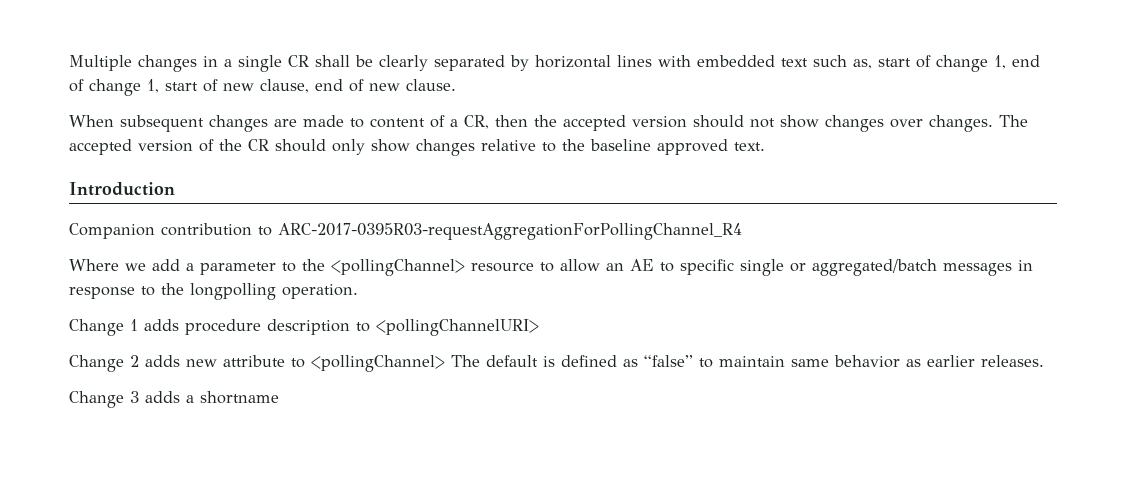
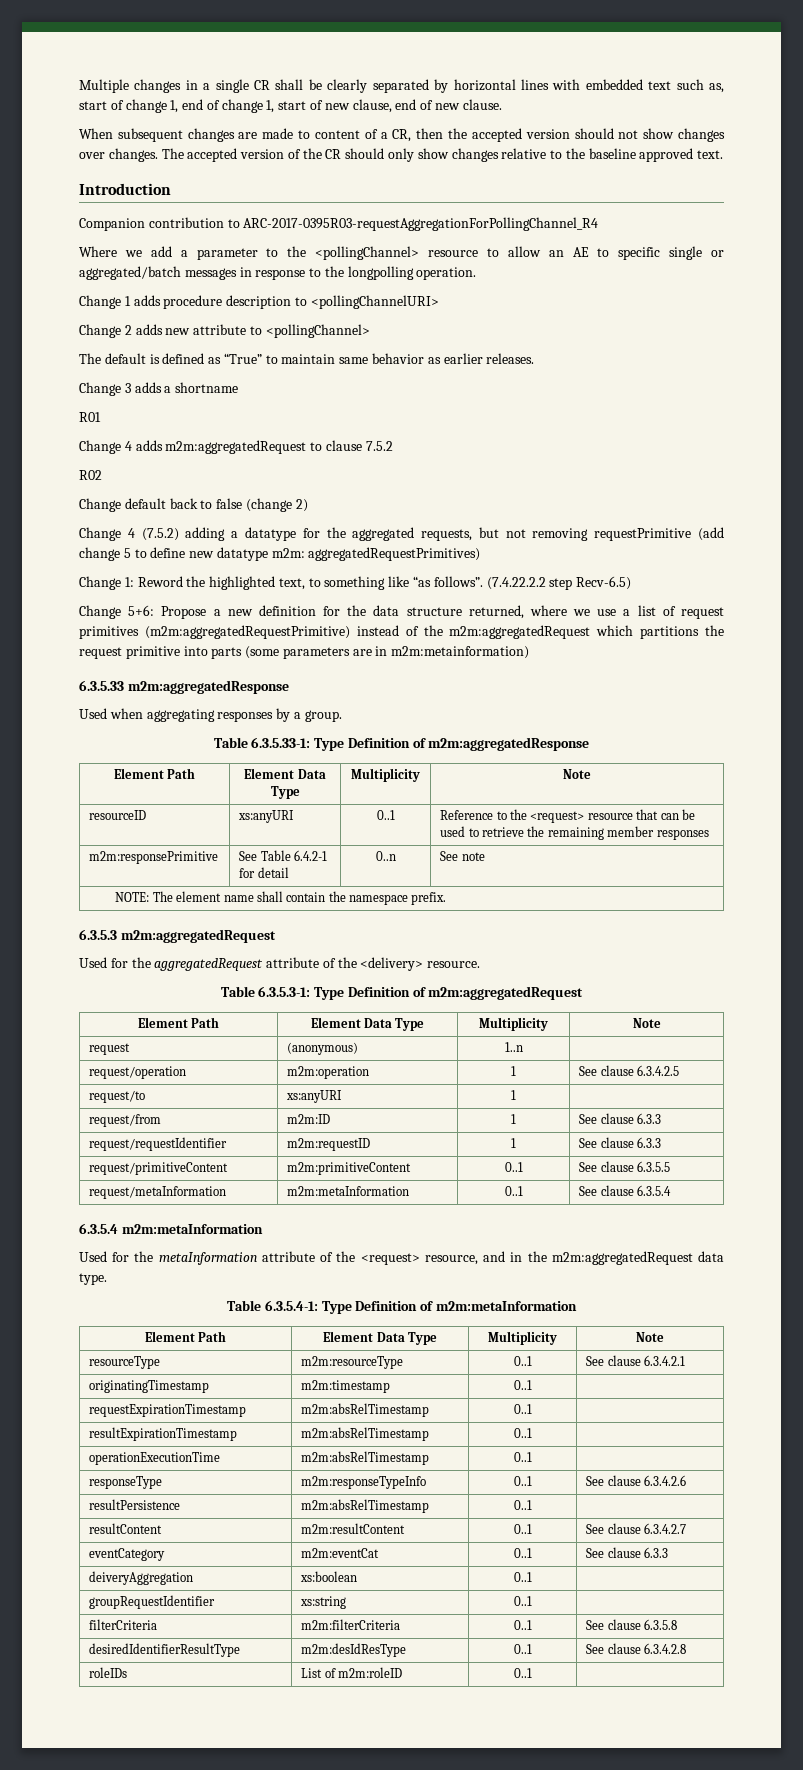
- Change 2 adds new attribute to <pollingChannel> The default is defined as “false” to maintain same behavior as earlier releases.
+ Change 2 adds new attribute to <pollingChannel>
+ The default is defined as “True” to maintain same behavior as earlier releases.
+ R01
+ Change 4 adds m2m:aggregatedRequest to clause 7.5.2
+ R02
+ Change default back to false (change 2)
+ Change 4 (7.5.2) adding a datatype for the aggregated requests, but not removing requestPrimitive (add change 5 to define new datatype m2m: aggregatedRequestPrimitives)
+ Change 1: Reword the highlighted text, to something like “as follows”. (7.4.22.2.2 step Recv-6.5)
+ Change 5+6: Propose a new definition for the data structure returned, where we use a list of request primitives (m2m:aggregatedRequestPrimitive) instead of the m2m:aggregatedRequest which partitions the request primitive into parts (some parameters are in m2m:metainformation)
+ 6.3.5.33 m2m:aggregatedResponse
+ Used when aggregating responses by a group.
+ Table 6.3.5.33-1: Type Definition of m2m:aggregatedResponse
+ Element Path | Element Data Type | Multiplicity | Note
+ resourceID | xs:anyURI | 0..1 | Reference to the <request> resource that can be used to retrieve the remaining member responses
+ m2m:responsePrimitive | See Table 6.4.2-1 for detail | 0..n | See note
+ NOTE: The element name shall contain the namespace prefix.
+ 6.3.5.3 m2m:aggregatedRequest
+ Used for the aggregatedRequest attribute of the <delivery> resource.
+ Table 6.3.5.3-1: Type Definition of m2m:aggregatedRequest
+ Element Path | Element Data Type | Multiplicity | Note
+ request | (anonymous) | 1..n |
+ request/operation | m2m:operation | 1 | See clause 6.3.4.2.5
+ request/to | xs:anyURI | 1 |
+ request/from | m2m:ID | 1 | See clause 6.3.3
+ request/requestIdentifier | m2m:requestID | 1 | See clause 6.3.3
+ request/primitiveContent | m2m:primitiveContent | 0..1 | See clause 6.3.5.5
+ request/metaInformation | m2m:metaInformation | 0..1 | See clause 6.3.5.4
+ 6.3.5.4 m2m:metaInformation
+ Used for the metaInformation attribute of the <request> resource, and in the m2m:aggregatedRequest data type.
+ Table 6.3.5.4-1: Type Definition of m2m:metaInformation
+ Element Path | Element Data Type | Multiplicity | Note
+ resourceType | m2m:resourceType | 0..1 | See clause 6.3.4.2.1
+ originatingTimestamp | m2m:timestamp | 0..1 |
+ requestExpirationTimestamp | m2m:absRelTimestamp | 0..1 |
+ resultExpirationTimestamp | m2m:absRelTimestamp | 0..1 |
+ operationExecutionTime | m2m:absRelTimestamp | 0..1 |
+ responseType | m2m:responseTypeInfo | 0..1 | See clause 6.3.4.2.6
+ resultPersistence | m2m:absRelTimestamp | 0..1 |
+ resultContent | m2m:resultContent | 0..1 | See clause 6.3.4.2.7
+ eventCategory | m2m:eventCat | 0..1 | See clause 6.3.3
+ deiveryAggregation | xs:boolean | 0..1 |
+ groupRequestIdentifier | xs:string | 0..1 |
+ filterCriteria | m2m:filterCriteria | 0..1 | See clause 6.3.5.8
+ desiredIdentifierResultType | m2m:desIdResType | 0..1 | See clause 6.3.4.2.8
+ roleIDs | List of m2m:roleID | 0..1 |

